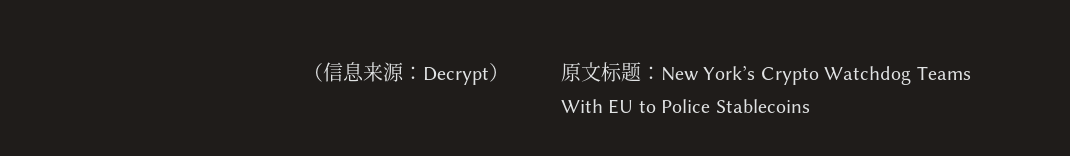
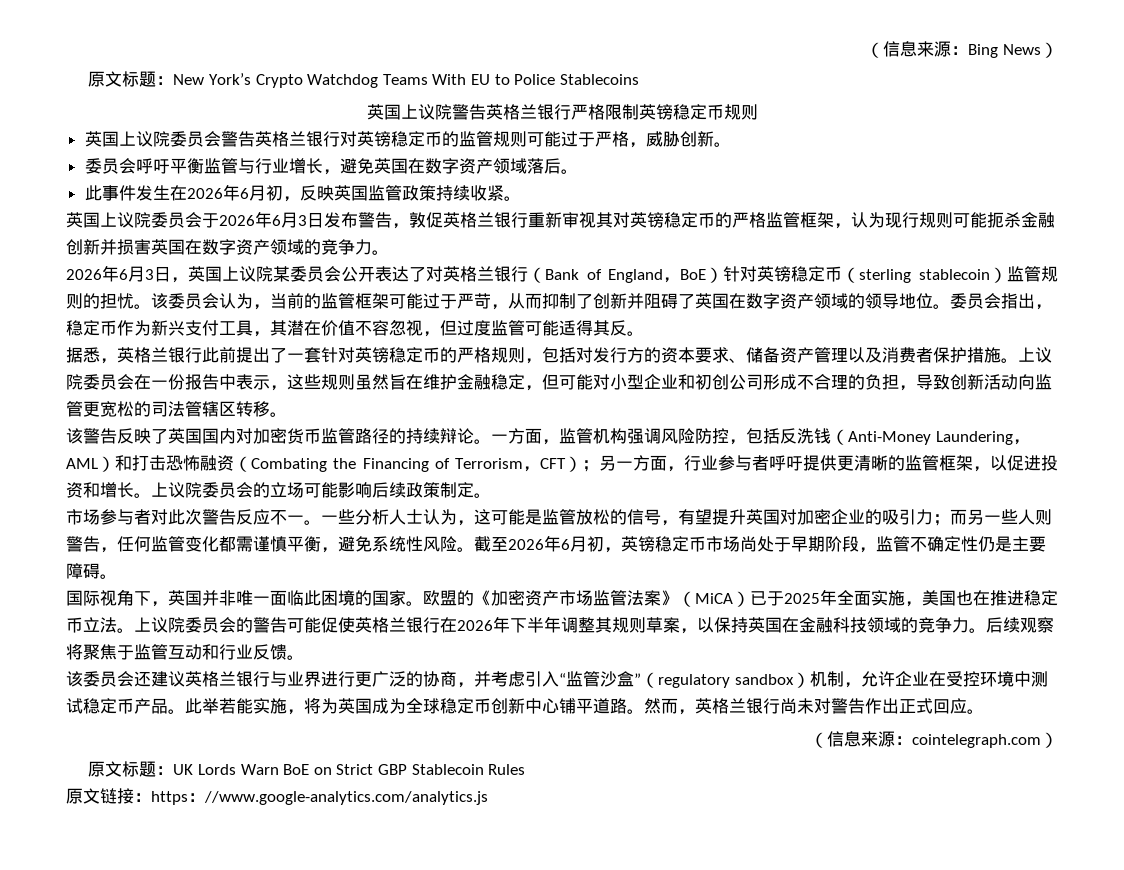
- （信息来源：Decrypt）
+ （信息来源：Bing News）
+ 英国上议院警告英格兰银行严格限制英镑稳定币规则
+ 英国上议院委员会警告英格兰银行对英镑稳定币的监管规则可能过于严格，威胁创新。
+ 委员会呼吁平衡监管与行业增长，避免英国在数字资产领域落后。
+ 此事件发生在2026年6月初，反映英国监管政策持续收紧。
+ 英国上议院委员会于2026年6月3日发布警告，敦促英格兰银行重新审视其对英镑稳定币的严格监管框架，认为现行规则可能扼杀金融创新并损害英国在数字资产领域的竞争力。
+ 2026年6月3日，英国上议院某委员会公开表达了对英格兰银行（Bank of England，BoE）针对英镑稳定币（sterling stablecoin）监管规则的担忧。该委员会认为，当前的监管框架可能过于严苛，从而抑制了创新并阻碍了英国在数字资产领域的领导地位。委员会指出，稳定币作为新兴支付工具，其潜在价值不容忽视，但过度监管可能适得其反。
+ 据悉，英格兰银行此前提出了一套针对英镑稳定币的严格规则，包括对发行方的资本要求、储备资产管理以及消费者保护措施。上议院委员会在一份报告中表示，这些规则虽然旨在维护金融稳定，但可能对小型企业和初创公司形成不合理的负担，导致创新活动向监管更宽松的司法管辖区转移。
+ 该警告反映了英国国内对加密货币监管路径的持续辩论。一方面，监管机构强调风险防控，包括反洗钱（Anti-Money Laundering，AML）和打击恐怖融资（Combating the Financing of Terrorism，CFT）；另一方面，行业参与者呼吁提供更清晰的监管框架，以促进投资和增长。上议院委员会的立场可能影响后续政策制定。
+ 市场参与者对此次警告反应不一。一些分析人士认为，这可能是监管放松的信号，有望提升英国对加密企业的吸引力；而另一些人则警告，任何监管变化都需谨慎平衡，避免系统性风险。截至2026年6月初，英镑稳定币市场尚处于早期阶段，监管不确定性仍是主要障碍。
+ 国际视角下，英国并非唯一面临此困境的国家。欧盟的《加密资产市场监管法案》（MiCA）已于2025年全面实施，美国也在推进稳定币立法。上议院委员会的警告可能促使英格兰银行在2026年下半年调整其规则草案，以保持英国在金融科技领域的竞争力。后续观察将聚焦于监管互动和行业反馈。
+ 该委员会还建议英格兰银行与业界进行更广泛的协商，并考虑引入“监管沙盒”（regulatory sandbox）机制，允许企业在受控环境中测试稳定币产品。此举若能实施，将为英国成为全球稳定币创新中心铺平道路。然而，英格兰银行尚未对警告作出正式回应。
+ （信息来源：cointelegraph.com）
+ 原文标题：UK Lords Warn BoE on Strict GBP Stablecoin Rules
+ 原文链接：https：//www.google-analytics.com/analytics.js

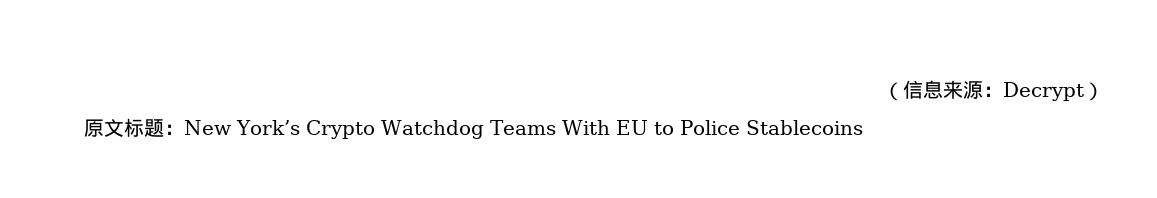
- （信息来源：Bing News）
+ （信息来源：Decrypt）
- 英国上议院警告英格兰银行严格限制英镑稳定币规则
- 英国上议院委员会警告英格兰银行对英镑稳定币的监管规则可能过于严格，威胁创新。
- 委员会呼吁平衡监管与行业增长，避免英国在数字资产领域落后。
- 此事件发生在2026年6月初，反映英国监管政策持续收紧。
- 英国上议院委员会于2026年6月3日发布警告，敦促英格兰银行重新审视其对英镑稳定币的严格监管框架，认为现行规则可能扼杀金融创新并损害英国在数字资产领域的竞争力。
- 2026年6月3日，英国上议院某委员会公开表达了对英格兰银行（Bank of England，BoE）针对英镑稳定币（sterling stablecoin）监管规则的担忧。该委员会认为，当前的监管框架可能过于严苛，从而抑制了创新并阻碍了英国在数字资产领域的领导地位。委员会指出，稳定币作为新兴支付工具，其潜在价值不容忽视，但过度监管可能适得其反。
- 据悉，英格兰银行此前提出了一套针对英镑稳定币的严格规则，包括对发行方的资本要求、储备资产管理以及消费者保护措施。上议院委员会在一份报告中表示，这些规则虽然旨在维护金融稳定，但可能对小型企业和初创公司形成不合理的负担，导致创新活动向监管更宽松的司法管辖区转移。
- 该警告反映了英国国内对加密货币监管路径的持续辩论。一方面，监管机构强调风险防控，包括反洗钱（Anti-Money Laundering，AML）和打击恐怖融资（Combating the Financing of Terrorism，CFT）；另一方面，行业参与者呼吁提供更清晰的监管框架，以促进投资和增长。上议院委员会的立场可能影响后续政策制定。
- 市场参与者对此次警告反应不一。一些分析人士认为，这可能是监管放松的信号，有望提升英国对加密企业的吸引力；而另一些人则警告，任何监管变化都需谨慎平衡，避免系统性风险。截至2026年6月初，英镑稳定币市场尚处于早期阶段，监管不确定性仍是主要障碍。
- 国际视角下，英国并非唯一面临此困境的国家。欧盟的《加密资产市场监管法案》（MiCA）已于2025年全面实施，美国也在推进稳定币立法。上议院委员会的警告可能促使英格兰银行在2026年下半年调整其规则草案，以保持英国在金融科技领域的竞争力。后续观察将聚焦于监管互动和行业反馈。
- 该委员会还建议英格兰银行与业界进行更广泛的协商，并考虑引入“监管沙盒”（regulatory sandbox）机制，允许企业在受控环境中测试稳定币产品。此举若能实施，将为英国成为全球稳定币创新中心铺平道路。然而，英格兰银行尚未对警告作出正式回应。
- （信息来源：cointelegraph.com）
- 原文标题：UK Lords Warn BoE on Strict GBP Stablecoin Rules
- 原文链接：https：//www.google-analytics.com/analytics.js

